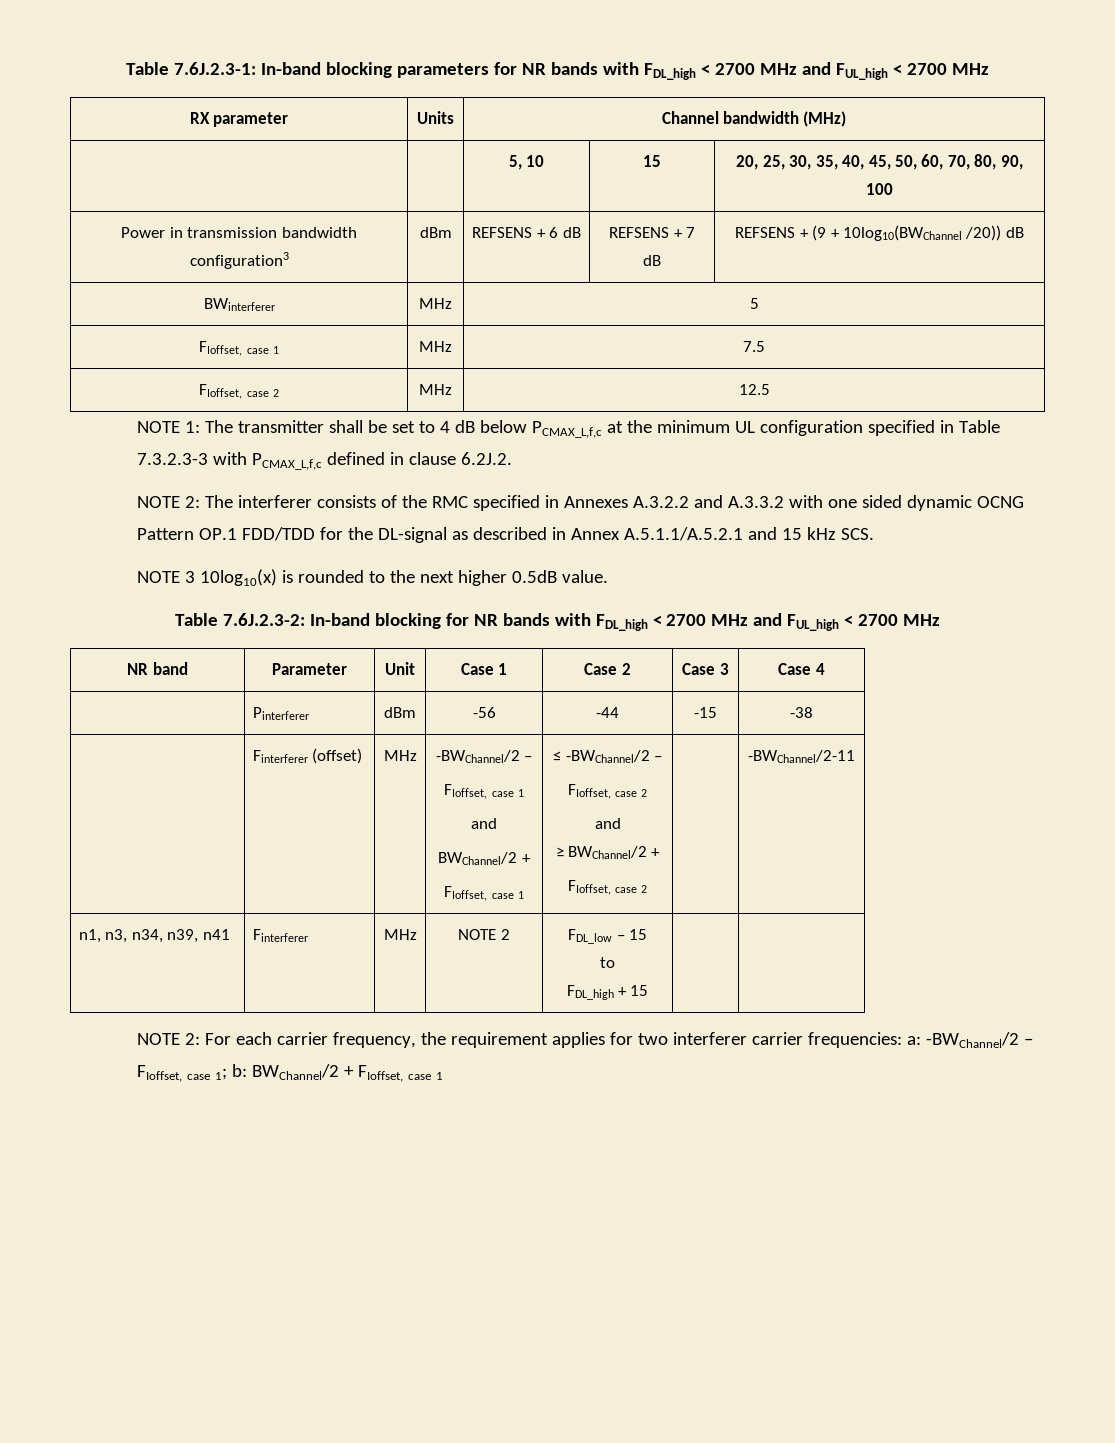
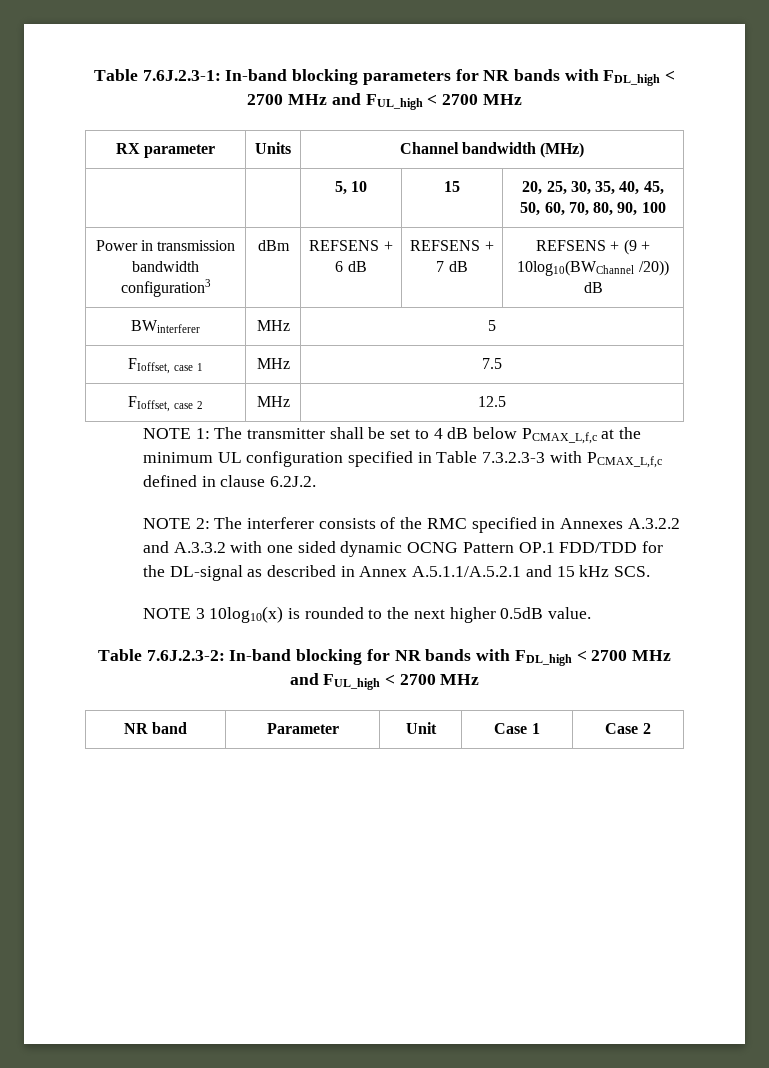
- NR band | Parameter | Unit | Case 1 | Case 2 | Case 3 | Case 4
- | Pinterferer | dBm | -56 | -44 | -15 | -38
- | Finterferer (offset) | MHz | -BWChannel/2 –
- FIoffset, case 1
- and
- BWChannel/2 +
- FIoffset, case 1 | ≤ -BWChannel/2 –
- FIoffset, case 2
- and
- ≥ BWChannel/2 +
- FIoffset, case 2 | | -BWChannel/2-11
- n1, n3, n34, n39, n41 | Finterferer | MHz | NOTE 2 | FDL_low – 15
- to
- FDL_high + 15 | |
- NOTE 2: For each carrier frequency, the requirement applies for two interferer carrier frequencies: a: -BWChannel/2 – FIoffset, case 1; b: BWChannel/2 + FIoffset, case 1
+ NR band | Parameter | Unit | Case 1 | Case 2

